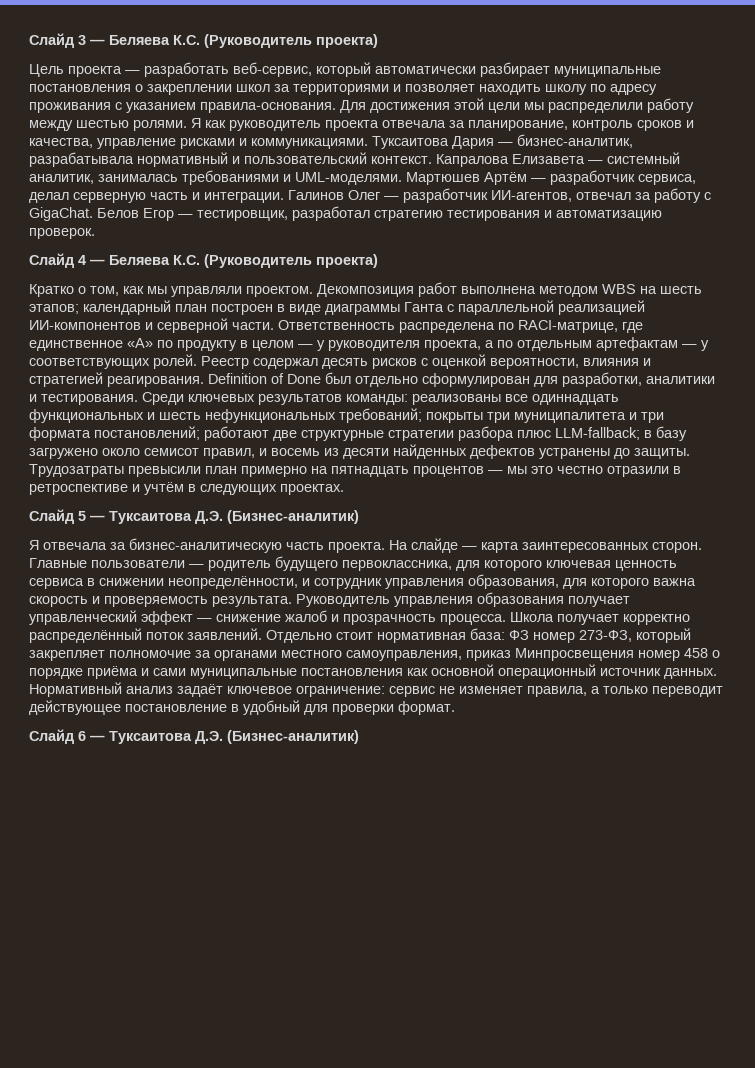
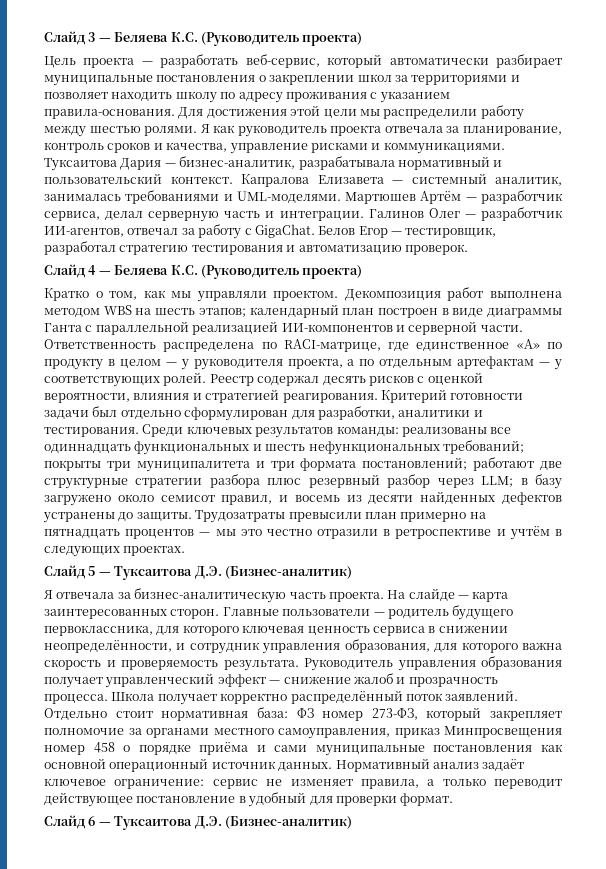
- Definition of Done был отдельно сформулирован для разработки, аналитики и тестирования.
+ Критерий готовности задачи был отдельно сформулирован для разработки, аналитики и тестирования.
- Среди ключевых результатов команды: реализованы все одиннадцать функциональных и шесть нефункциональных требований; покрыты три муниципалитета и три формата постановлений; работают две структурные стратегии разбора плюс LLM-fallback; в базу загружено около семисот правил, и восемь из десяти найденных дефектов устранены до защиты.
+ Среди ключевых результатов команды: реализованы все одиннадцать функциональных и шесть нефункциональных требований; покрыты три муниципалитета и три формата постановлений; работают две структурные стратегии разбора плюс резервный разбор через LLM; в базу загружено около семисот правил, и восемь из десяти найденных дефектов устранены до защиты.

